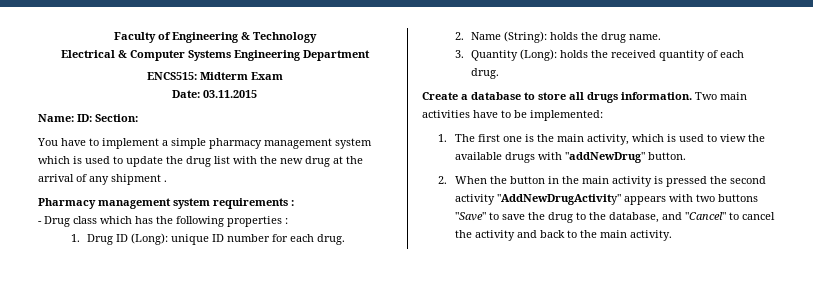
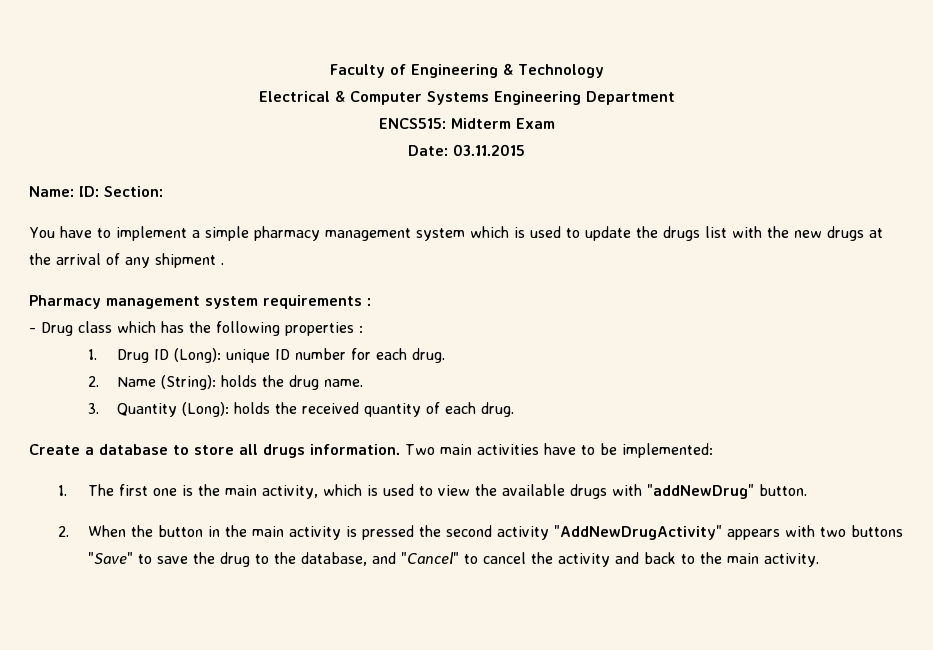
- You have to implement a simple pharmacy management system which is used to update the drug list with the new drug at the arrival of any shipment .
+ You have to implement a simple pharmacy management system which is used to update the drugs list with the new drugs at the arrival of any shipment .

